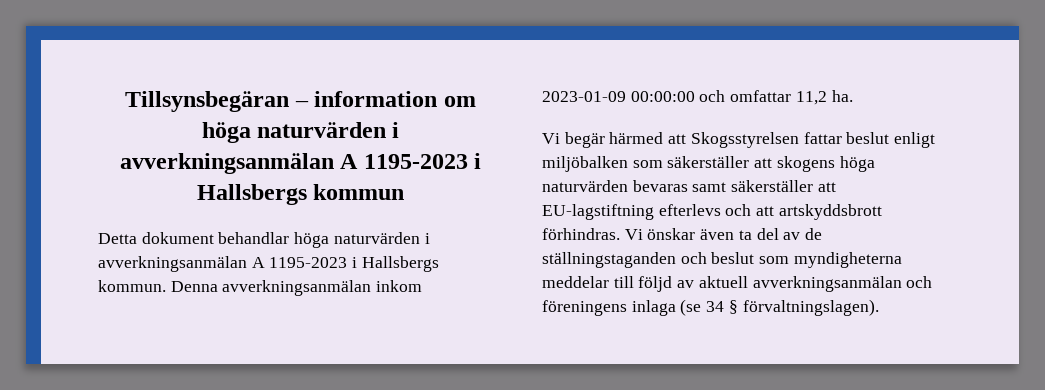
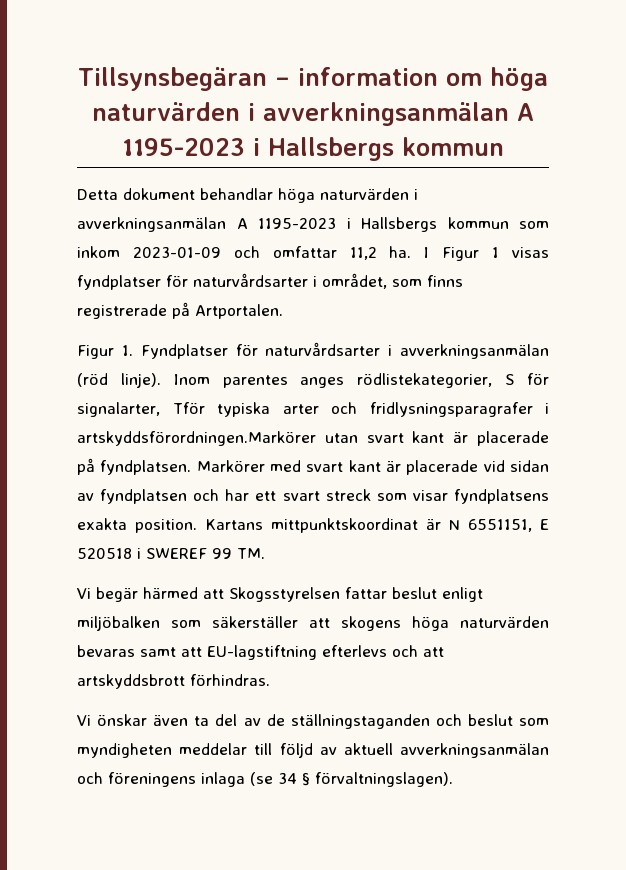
- Detta dokument behandlar höga naturvärden i avverkningsanmälan A 1195-2023 i Hallsbergs kommun. Denna avverkningsanmälan inkom 2023-01-09 00:00:00 och omfattar 11,2 ha.
+ Detta dokument behandlar höga naturvärden i avverkningsanmälan A 1195-2023 i Hallsbergs kommun som inkom 2023-01-09 och omfattar 11,2 ha. I Figur 1 visas fyndplatser för naturvårdsarter i området, som finns registrerade på Artportalen.
+ Figur 1. Fyndplatser för naturvårdsarter i avverkningsanmälan (röd linje). Inom parentes anges rödlistekategorier, S för signalarter, Tför typiska arter och fridlysningsparagrafer i artskyddsförordningen.Markörer utan svart kant är placerade på fyndplatsen. Markörer med svart kant är placerade vid sidan av fyndplatsen och har ett svart streck som visar fyndplatsens exakta position. Kartans mittpunktskoordinat är N 6551151, E 520518 i SWEREF 99 TM.
- Vi begär härmed att Skogsstyrelsen fattar beslut enligt miljöbalken som säkerställer att skogens höga naturvärden bevaras samt säkerställer att EU-lagstiftning efterlevs och att artskyddsbrott förhindras. Vi önskar även ta del av de ställningstaganden och beslut som myndigheterna meddelar till följd av aktuell avverkningsanmälan och föreningens inlaga (se 34 § förvaltningslagen).
+ Vi begär härmed att Skogsstyrelsen fattar beslut enligt miljöbalken som säkerställer att skogens höga naturvärden bevaras samt att EU-lagstiftning efterlevs och att artskyddsbrott förhindras.
+ Vi önskar även ta del av de ställningstaganden och beslut som myndigheten meddelar till följd av aktuell avverkningsanmälan och föreningens inlaga (se 34 § förvaltningslagen).

